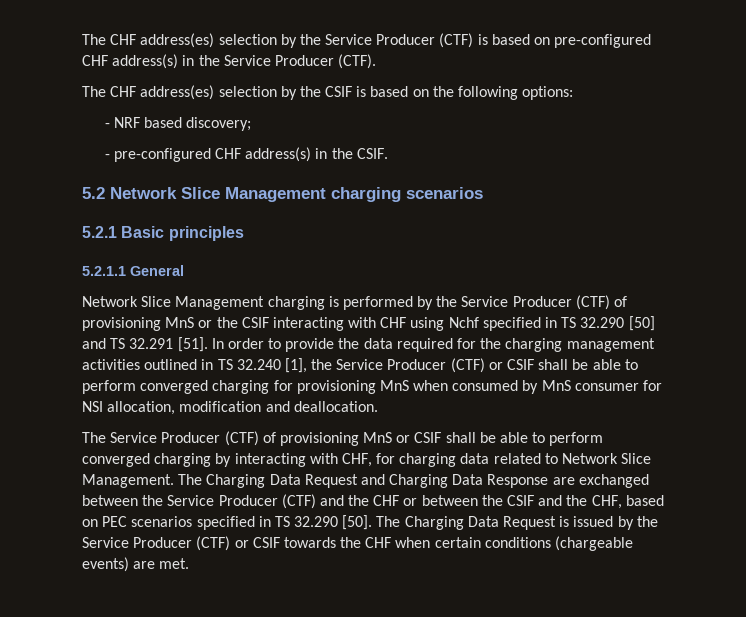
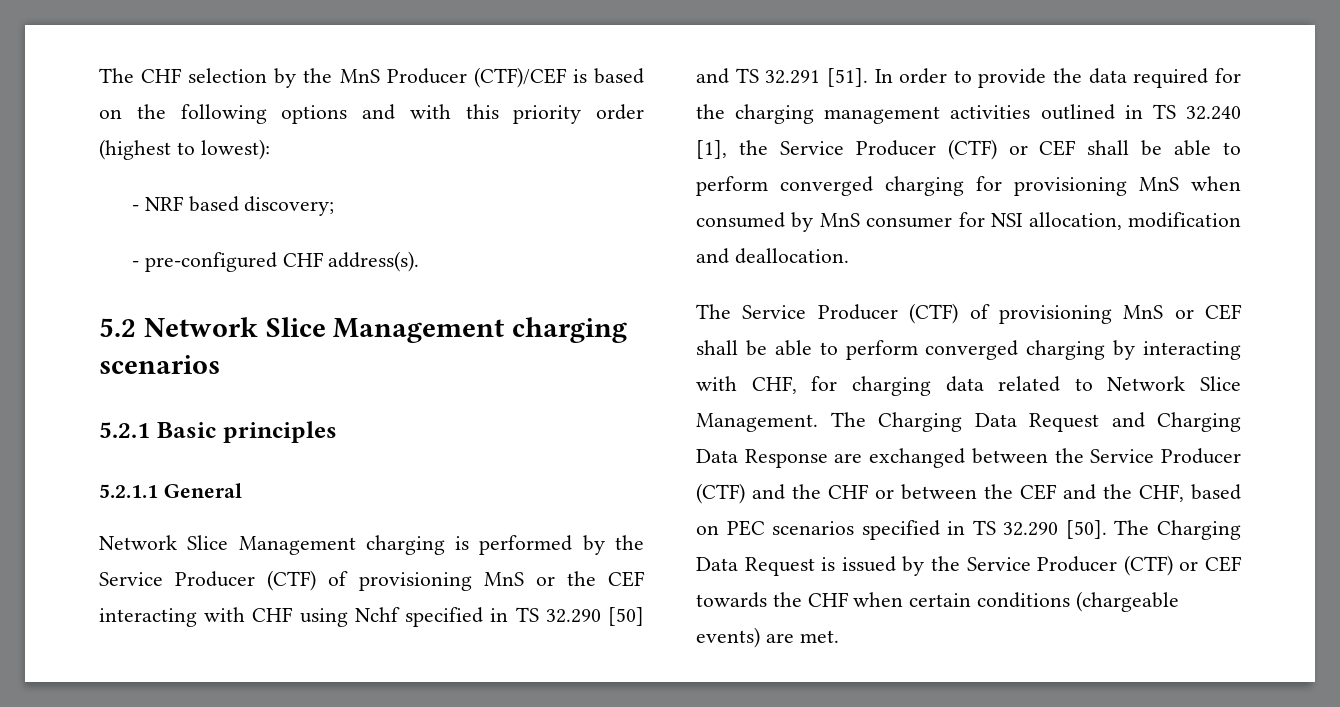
- The CHF address(es) selection by the Service Producer (CTF) is based on pre-configured CHF address(s) in the Service Producer (CTF).
- The CHF address(es) selection by the CSIF is based on the following options:
+ The CHF selection by the MnS Producer (CTF)/CEF is based on the following options and with this priority order (highest to lowest):
- - pre-configured CHF address(s) in the CSIF.
+ - pre-configured CHF address(s).
- Network Slice Management charging is performed by the Service Producer (CTF) of provisioning MnS or the CSIF interacting with CHF using Nchf specified in TS 32.290 [50] and TS 32.291 [51].
+ Network Slice Management charging is performed by the Service Producer (CTF) of provisioning MnS or the CEF interacting with CHF using Nchf specified in TS 32.290 [50] and TS 32.291 [51].
- In order to provide the data required for the charging management activities outlined in TS 32.240 [1], the Service Producer (CTF) or CSIF shall be able to perform converged charging for provisioning MnS when consumed by MnS consumer for NSI allocation, modification and deallocation.
+ In order to provide the data required for the charging management activities outlined in TS 32.240 [1], the Service Producer (CTF) or CEF shall be able to perform converged charging for provisioning MnS when consumed by MnS consumer for NSI allocation, modification and deallocation.
- The Service Producer (CTF) of provisioning MnS or CSIF shall be able to perform converged charging by interacting with CHF, for charging data related to Network Slice Management.
+ The Service Producer (CTF) of provisioning MnS or CEF shall be able to perform converged charging by interacting with CHF, for charging data related to Network Slice Management.
- The Charging Data Request and Charging Data Response are exchanged between the Service Producer (CTF) and the CHF or between the CSIF and the CHF, based on PEC scenarios specified in TS 32.290 [50].
+ The Charging Data Request and Charging Data Response are exchanged between the Service Producer (CTF) and the CHF or between the CEF and the CHF, based on PEC scenarios specified in TS 32.290 [50].
- The Charging Data Request is issued by the Service Producer (CTF) or CSIF towards the CHF when certain conditions (chargeable events) are met.
+ The Charging Data Request is issued by the Service Producer (CTF) or CEF towards the CHF when certain conditions (chargeable events) are met.

